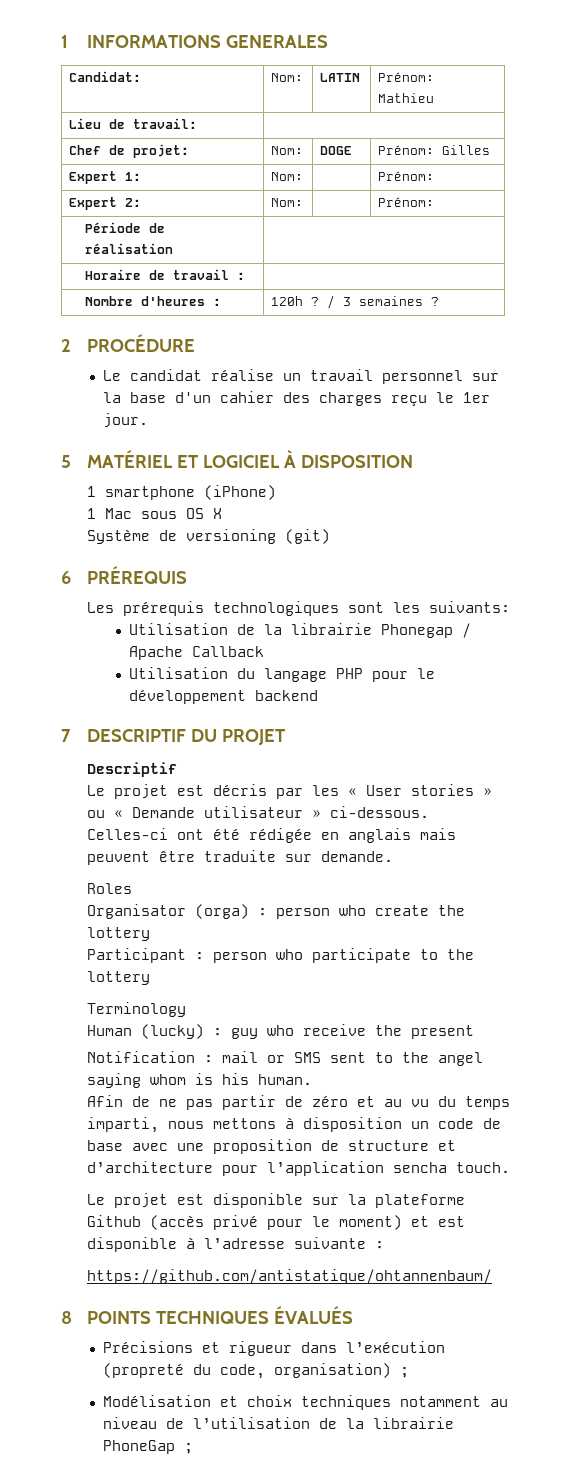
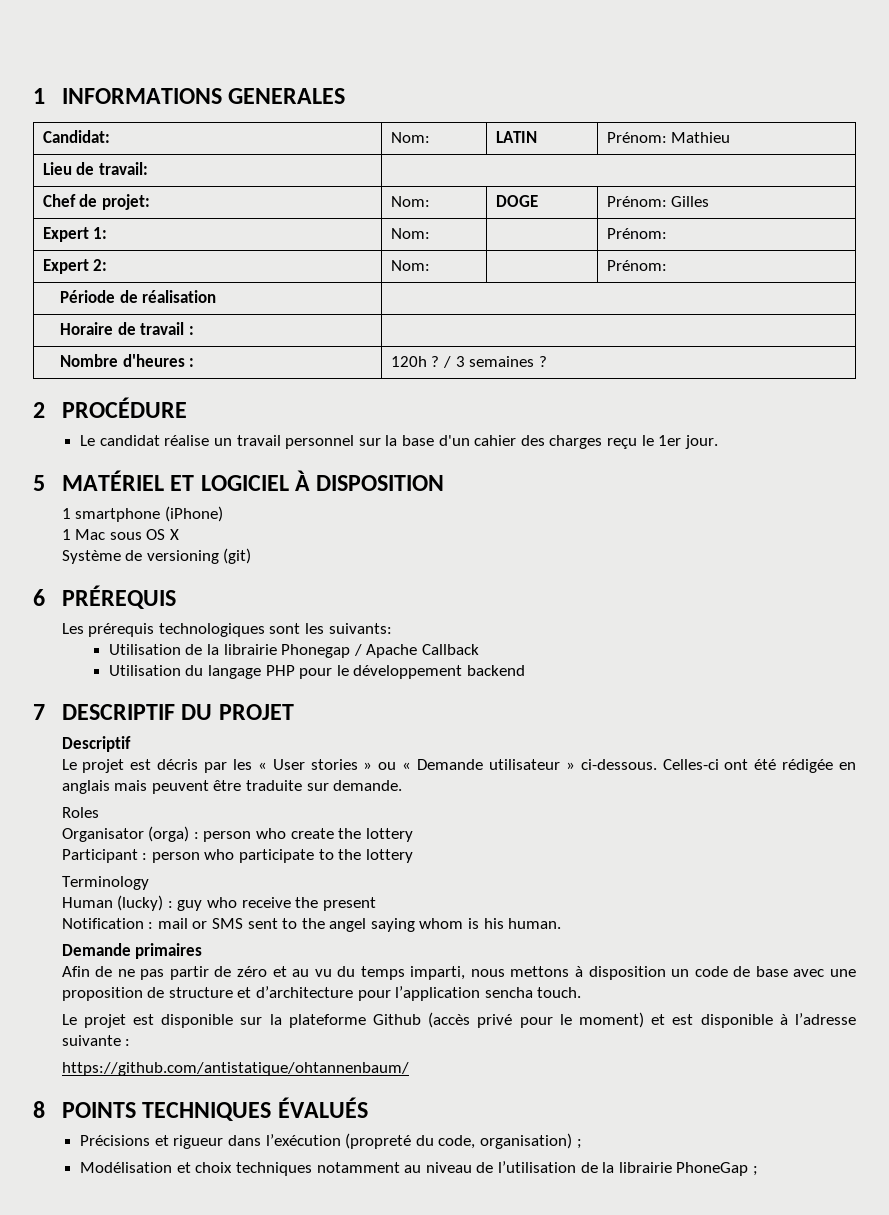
+ Demande primaires

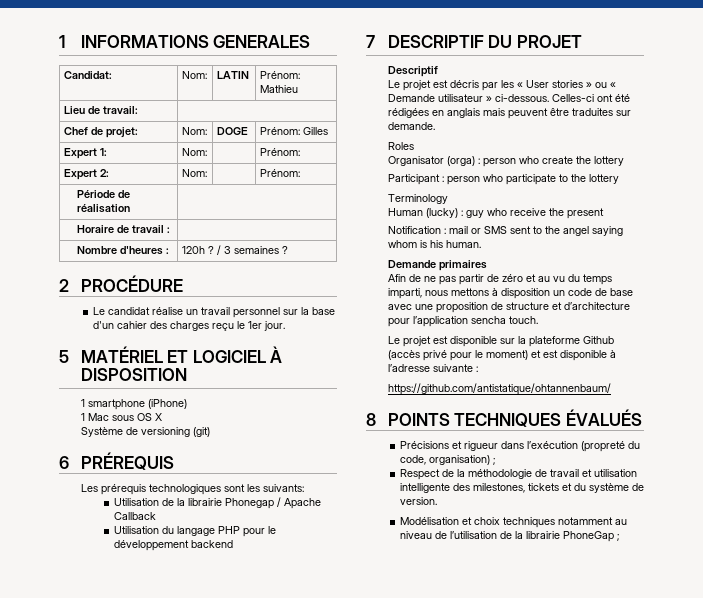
- Celles-ci ont été rédigée en anglais mais peuvent être traduite sur demande.
+ Celles-ci ont été rédigées en anglais mais peuvent être traduites sur demande.
+ Respect de la méthodologie de travail et utilisation intelligente des milestones, tickets et du système de version.

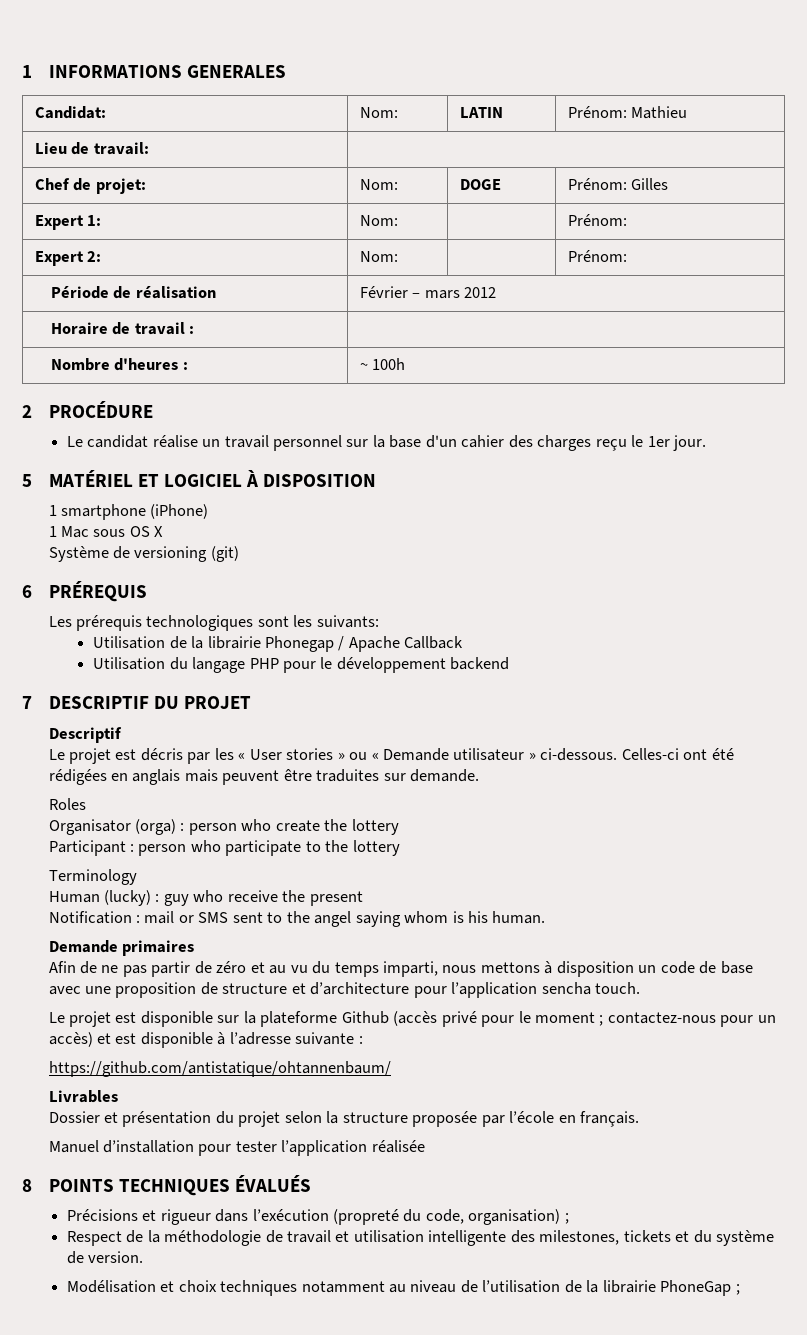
- Période de réalisation |
+ Période de réalisation | Février – mars 2012
- Nombre d'heures : | 120h ? / 3 semaines ?
+ Nombre d'heures : | ~ 100h
- Le projet est disponible sur la plateforme Github (accès privé pour le moment) et est disponible à l’adresse suivante :
+ Le projet est disponible sur la plateforme Github (accès privé pour le moment ; contactez-nous pour un accès) et est disponible à l’adresse suivante :
+ Livrables
+ Dossier et présentation du projet selon la structure proposée par l’école en français.
+ Manuel d’installation pour tester l’application réalisée

